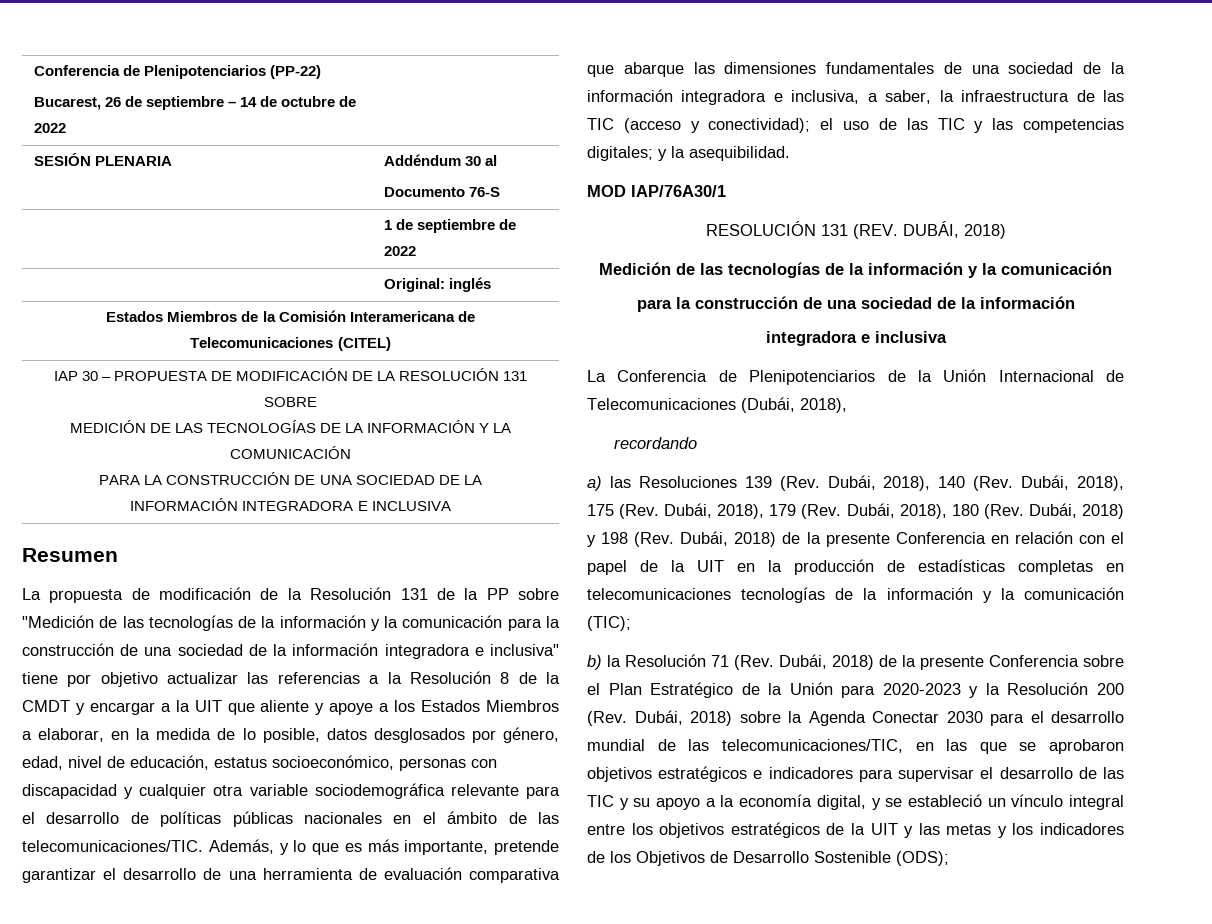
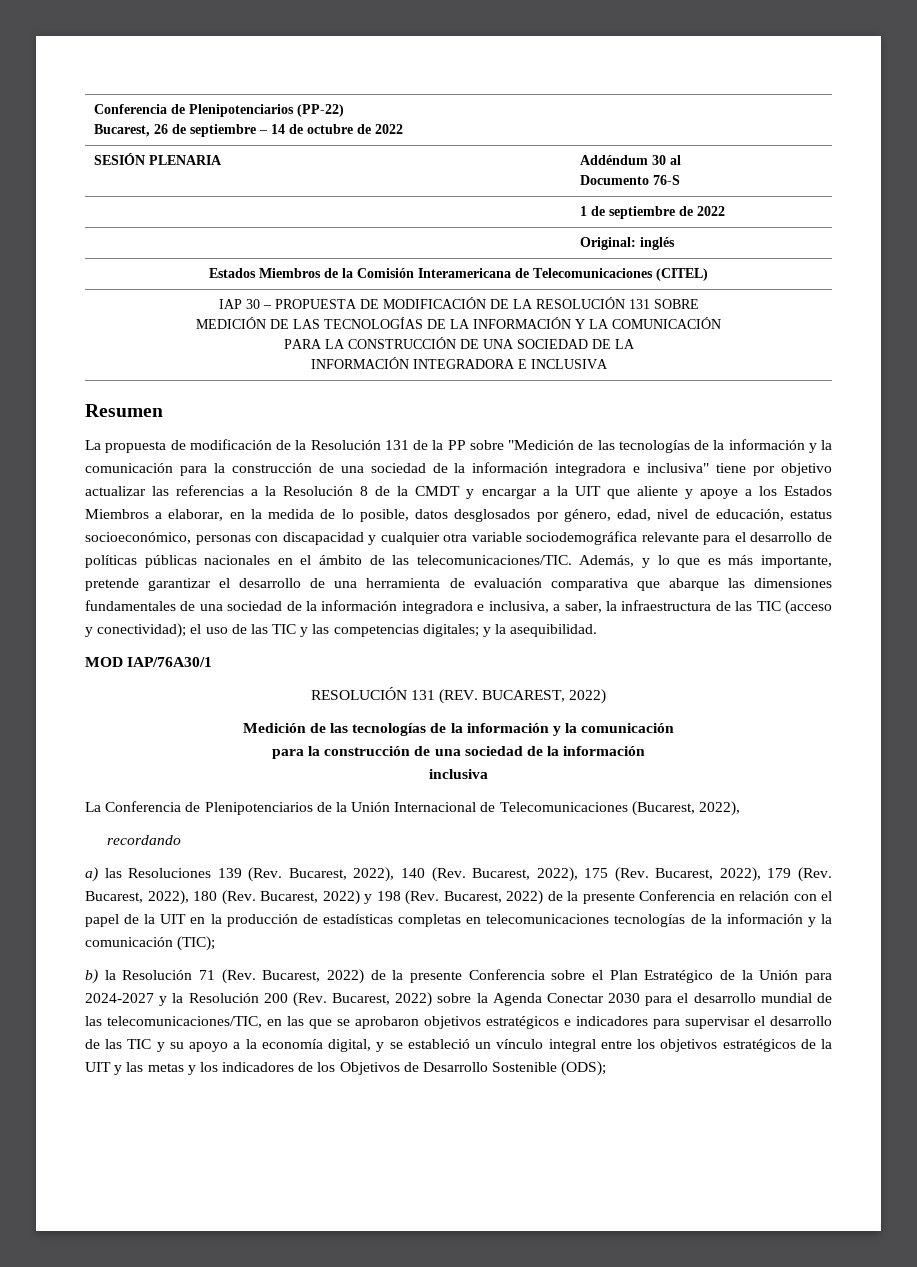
- RESOLUCIÓN 131 (REV. DUBÁI, 2018)
+ RESOLUCIÓN 131 (REV. BUCAREST, 2022)
- integradora e inclusiva
+ inclusiva
- La Conferencia de Plenipotenciarios de la Unión Internacional de Telecomunicaciones (Dubái, 2018),
+ La Conferencia de Plenipotenciarios de la Unión Internacional de Telecomunicaciones (Bucarest, 2022),
- a) las Resoluciones 139 (Rev. Dubái, 2018), 140 (Rev. Dubái, 2018), 175 (Rev. Dubái, 2018), 179 (Rev. Dubái, 2018), 180 (Rev. Dubái, 2018) y 198 (Rev. Dubái, 2018) de la presente Conferencia en relación con el papel de la UIT en la producción de estadísticas completas en telecomunicaciones tecnologías de la información y la comunicación (TIC);
+ a) las Resoluciones 139 (Rev. Bucarest, 2022), 140 (Rev. Bucarest, 2022), 175 (Rev. Bucarest, 2022), 179 (Rev. Bucarest, 2022), 180 (Rev. Bucarest, 2022) y 198 (Rev. Bucarest, 2022) de la presente Conferencia en relación con el papel de la UIT en la producción de estadísticas completas en telecomunicaciones tecnologías de la información y la comunicación (TIC);
- b) la Resolución 71 (Rev. Dubái, 2018) de la presente Conferencia sobre el Plan Estratégico de la Unión para 2020-2023 y la Resolución 200 (Rev. Dubái, 2018) sobre la Agenda Conectar 2030 para el desarrollo mundial de las telecomunicaciones/TIC, en las que se aprobaron objetivos estratégicos e indicadores para supervisar el desarrollo de las TIC y su apoyo a la economía digital, y se estableció un vínculo integral entre los objetivos estratégicos de la UIT y las metas y los indicadores de los Objetivos de Desarrollo Sostenible (ODS);
+ b) la Resolución 71 (Rev. Bucarest, 2022) de la presente Conferencia sobre el Plan Estratégico de la Unión para 2024-2027 y la Resolución 200 (Rev. Bucarest, 2022) sobre la Agenda Conectar 2030 para el desarrollo mundial de las telecomunicaciones/TIC, en las que se aprobaron objetivos estratégicos e indicadores para supervisar el desarrollo de las TIC y su apoyo a la economía digital, y se estableció un vínculo integral entre los objetivos estratégicos de la UIT y las metas y los indicadores de los Objetivos de Desarrollo Sostenible (ODS);

